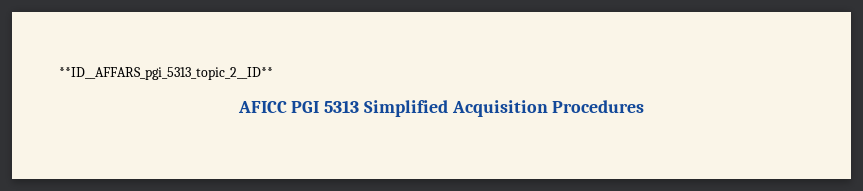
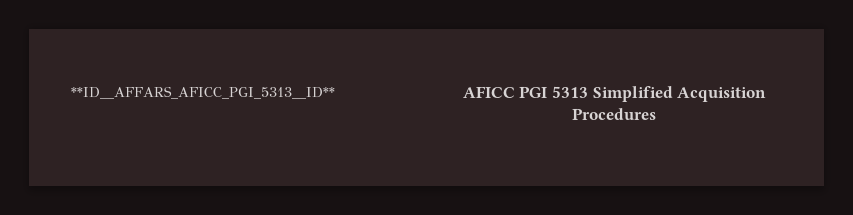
- **ID__AFFARS_pgi_5313_topic_2__ID**
+ **ID__AFFARS_AFICC_PGI_5313__ID**

